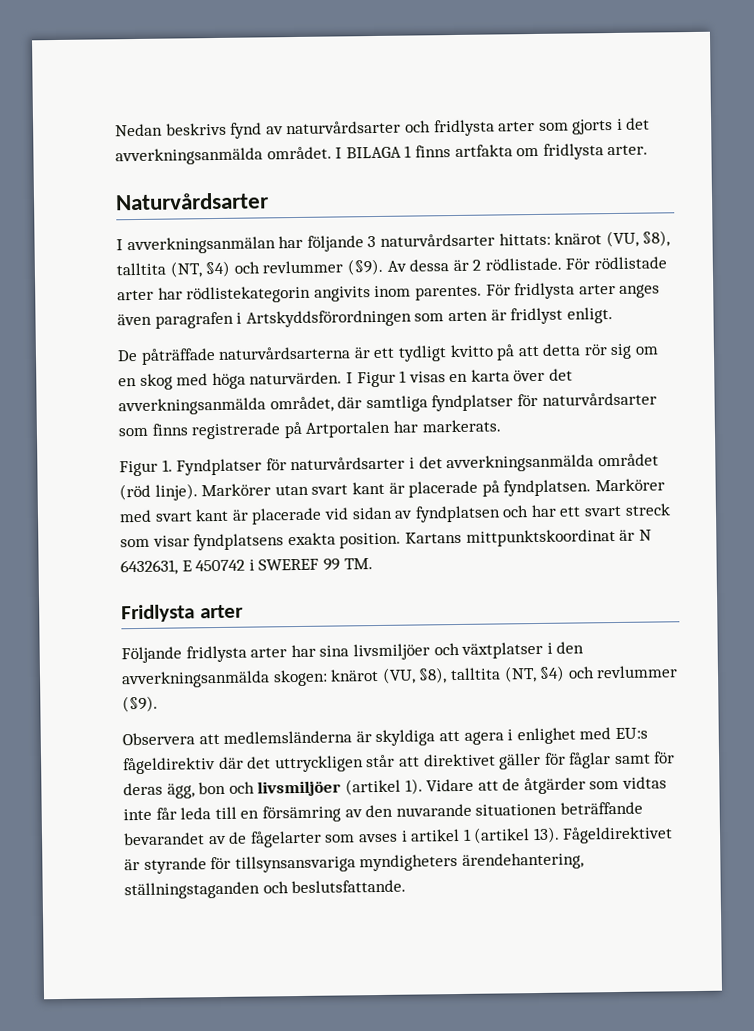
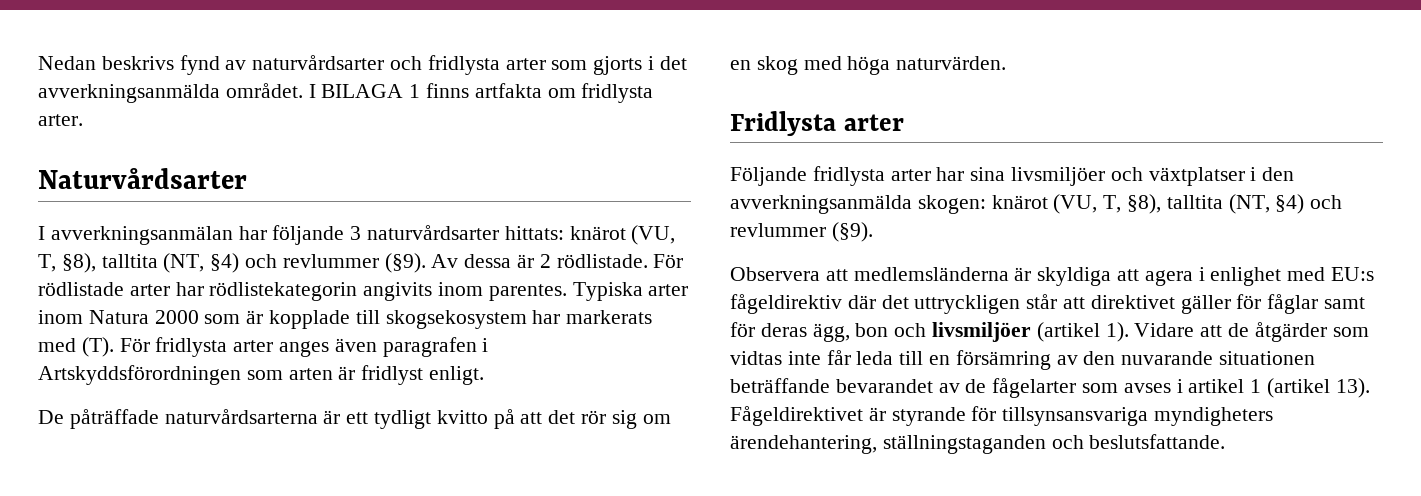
- I avverkningsanmälan har följande 3 naturvårdsarter hittats: knärot (VU, §8), talltita (NT, §4) och revlummer (§9).
+ I avverkningsanmälan har följande 3 naturvårdsarter hittats: knärot (VU, T, §8), talltita (NT, §4) och revlummer (§9).
- För fridlysta arter anges även paragrafen i Artskyddsförordningen som arten är fridlyst enligt.
+ Typiska arter inom Natura 2000 som är kopplade till skogsekosystem har markerats med (T). För fridlysta arter anges även paragrafen i Artskyddsförordningen som arten är fridlyst enligt.
- De påträffade naturvårdsarterna är ett tydligt kvitto på att detta rör sig om en skog med höga naturvärden. I Figur 1 visas en karta över det avverkningsanmälda området, där samtliga fyndplatser för naturvårdsarter som finns registrerade på Artportalen har markerats.
- Figur 1. Fyndplatser för naturvårdsarter i det avverkningsanmälda området (röd linje). Markörer utan svart kant är placerade på fyndplatsen. Markörer med svart kant är placerade vid sidan av fyndplatsen och har ett svart streck som visar fyndplatsens exakta position. Kartans mittpunktskoordinat är N 6432631, E 450742 i SWEREF 99 TM.
+ De påträffade naturvårdsarterna är ett tydligt kvitto på att det rör sig om en skog med höga naturvärden.
- Följande fridlysta arter har sina livsmiljöer och växtplatser i den avverkningsanmälda skogen: knärot (VU, §8), talltita (NT, §4) och revlummer (§9).
+ Följande fridlysta arter har sina livsmiljöer och växtplatser i den avverkningsanmälda skogen: knärot (VU, T, §8), talltita (NT, §4) och revlummer (§9).

